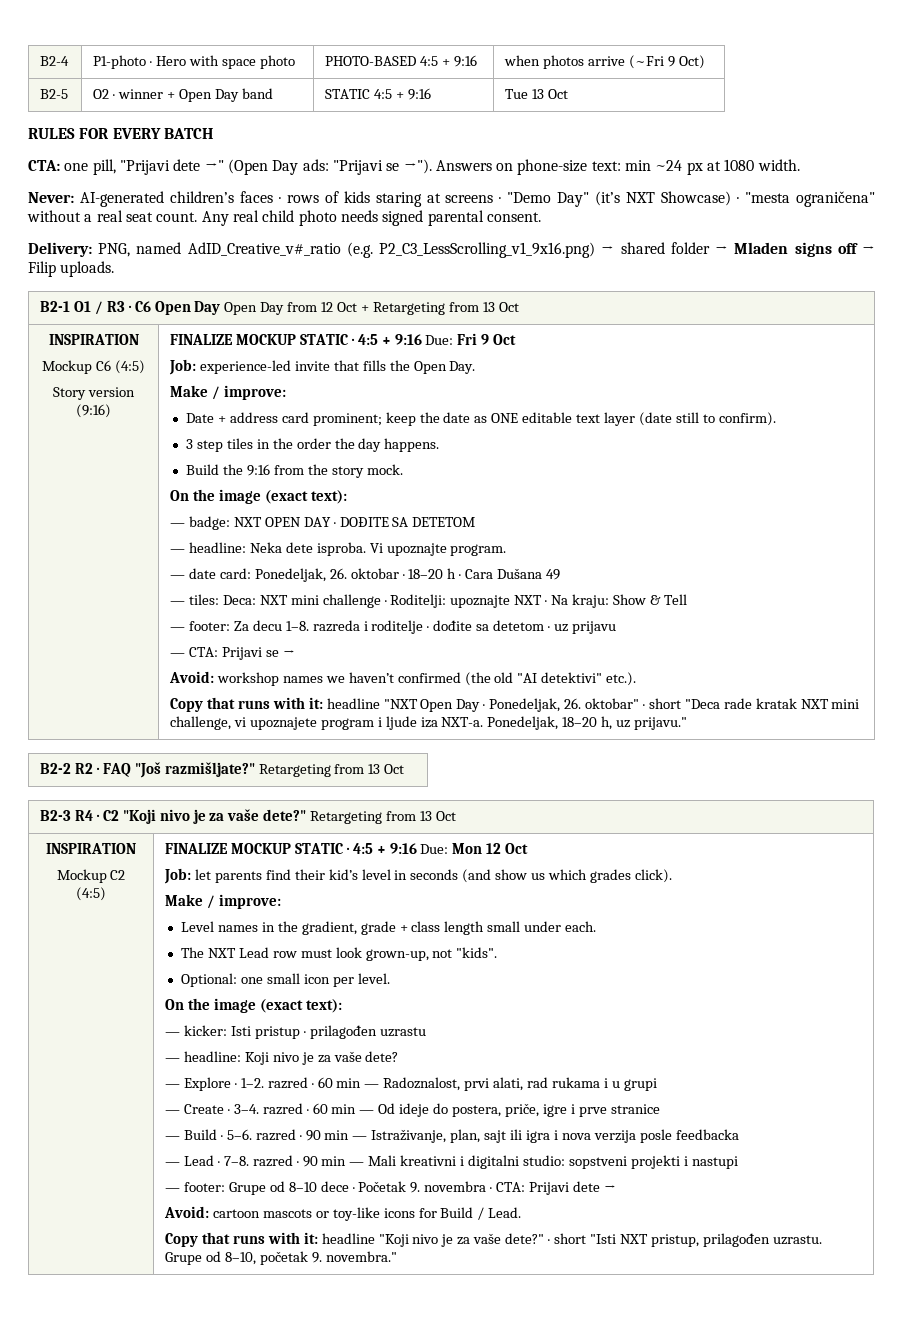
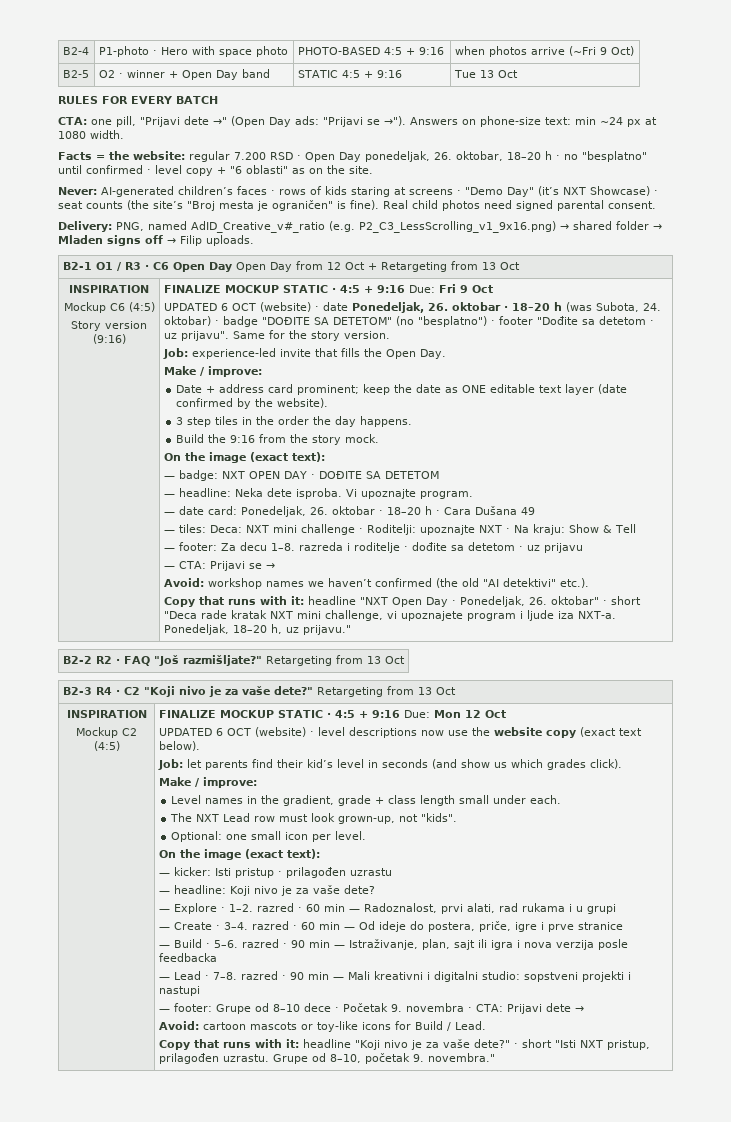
+ Facts = the website: regular 7.200 RSD · Open Day ponedeljak, 26. oktobar, 18–20 h · no "besplatno" until confirmed · level copy + "6 oblasti" as on the site.
- Never: AI-generated children’s faces · rows of kids staring at screens · "Demo Day" (it’s NXT Showcase) · "mesta ograničena" without a real seat count. Any real child photo needs signed parental consent.
+ Never: AI-generated children’s faces · rows of kids staring at screens · "Demo Day" (it’s NXT Showcase) · seat counts (the site’s "Broj mesta je ograničen" is fine). Real child photos need signed parental consent.
+ UPDATED 6 OCT (website) · date Ponedeljak, 26. oktobar · 18–20 h (was Subota, 24. oktobar) · badge "DOĐITE SA DETETOM" (no "besplatno") · footer "Dođite sa detetom · uz prijavu". Same for the story version.
- Date + address card prominent; keep the date as ONE editable text layer (date still to confirm).
+ Date + address card prominent; keep the date as ONE editable text layer (date confirmed by the website).
+ UPDATED 6 OCT (website) · level descriptions now use the website copy (exact text below).

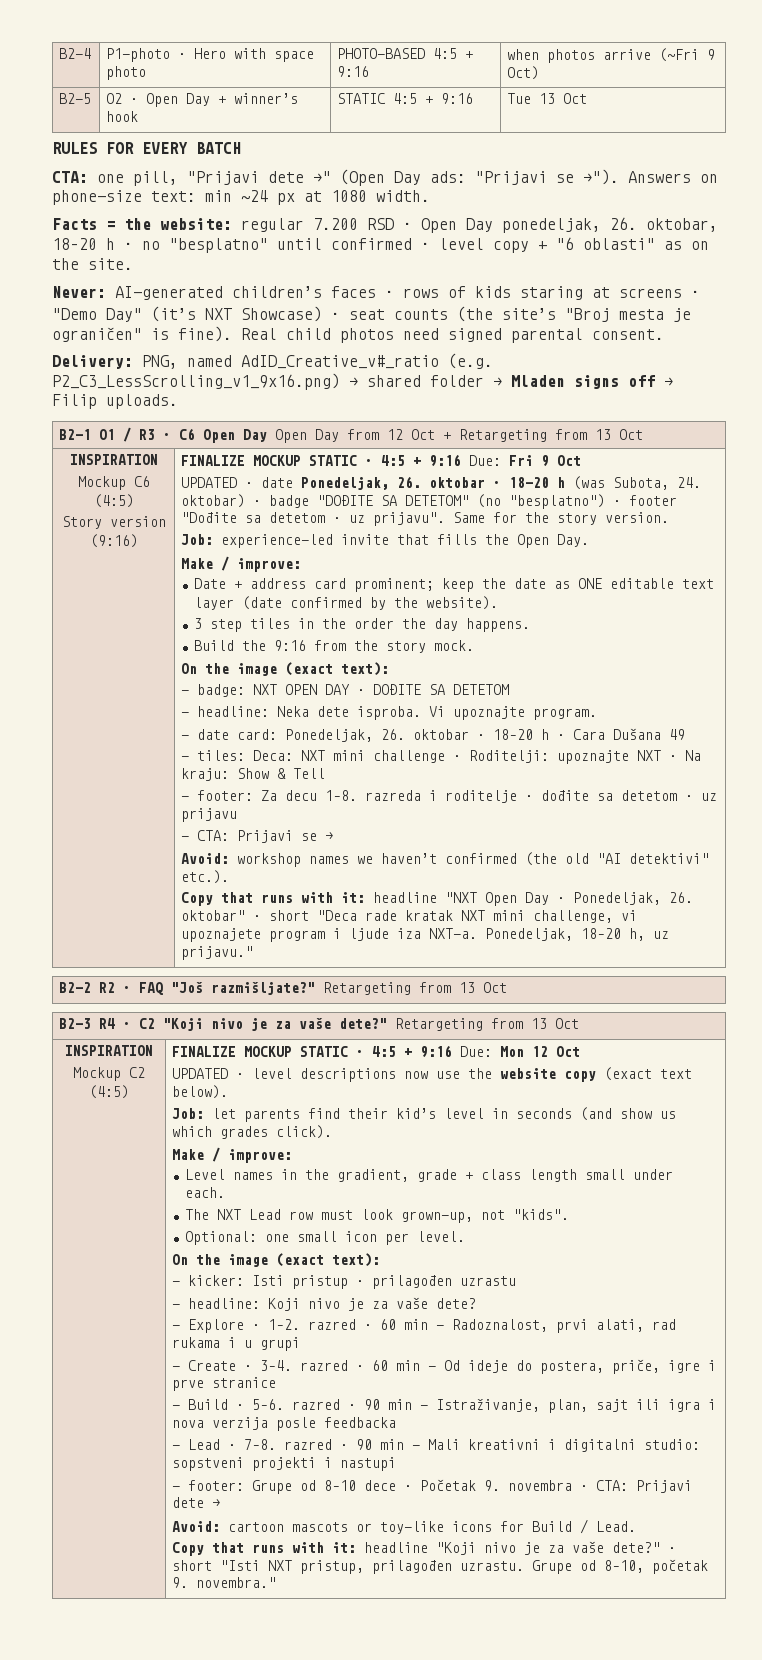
- B2-5 | O2 · winner + Open Day band | STATIC 4:5 + 9:16 | Tue 13 Oct
+ B2-5 | O2 · Open Day + winner’s hook | STATIC 4:5 + 9:16 | Tue 13 Oct
- UPDATED 6 OCT (website) · date Ponedeljak, 26. oktobar · 18–20 h (was Subota, 24. oktobar) · badge "DOĐITE SA DETETOM" (no "besplatno") · footer "Dođite sa detetom · uz prijavu".
+ UPDATED · date Ponedeljak, 26. oktobar · 18–20 h (was Subota, 24. oktobar) · badge "DOĐITE SA DETETOM" (no "besplatno") · footer "Dođite sa detetom · uz prijavu".
- UPDATED 6 OCT (website) · level descriptions now use the website copy (exact text below).
+ UPDATED · level descriptions now use the website copy (exact text below).

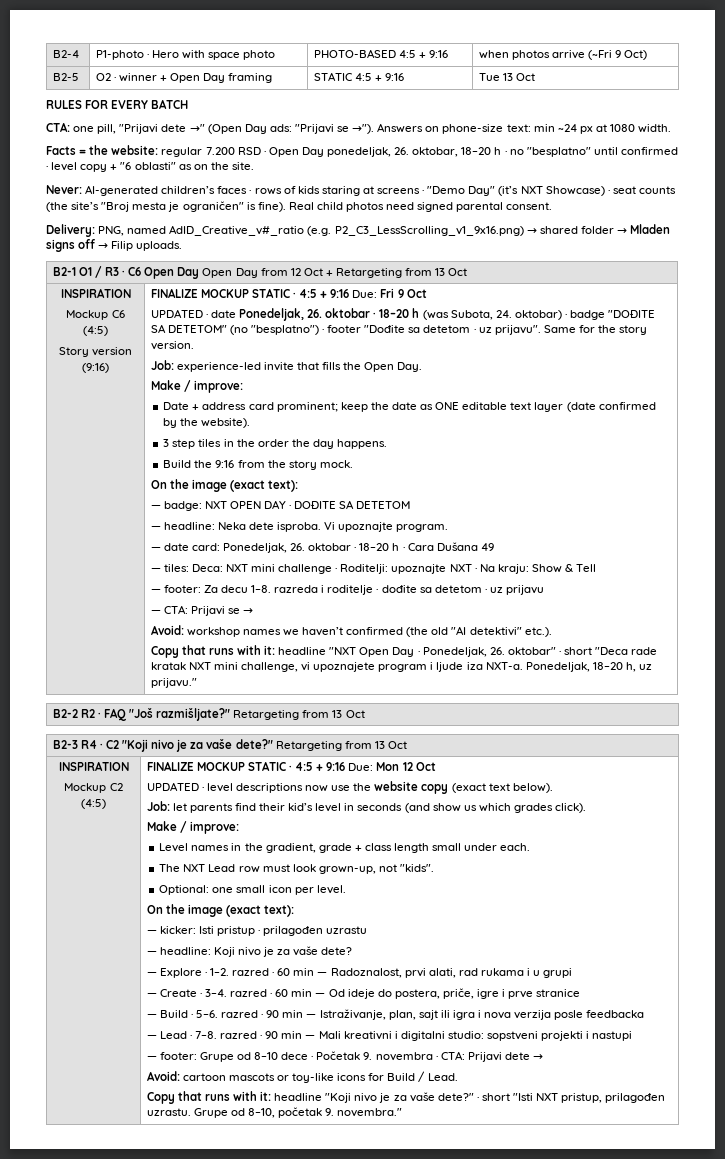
- B2-5 | O2 · Open Day + winner’s hook | STATIC 4:5 + 9:16 | Tue 13 Oct
+ B2-5 | O2 · winner + Open Day framing | STATIC 4:5 + 9:16 | Tue 13 Oct

